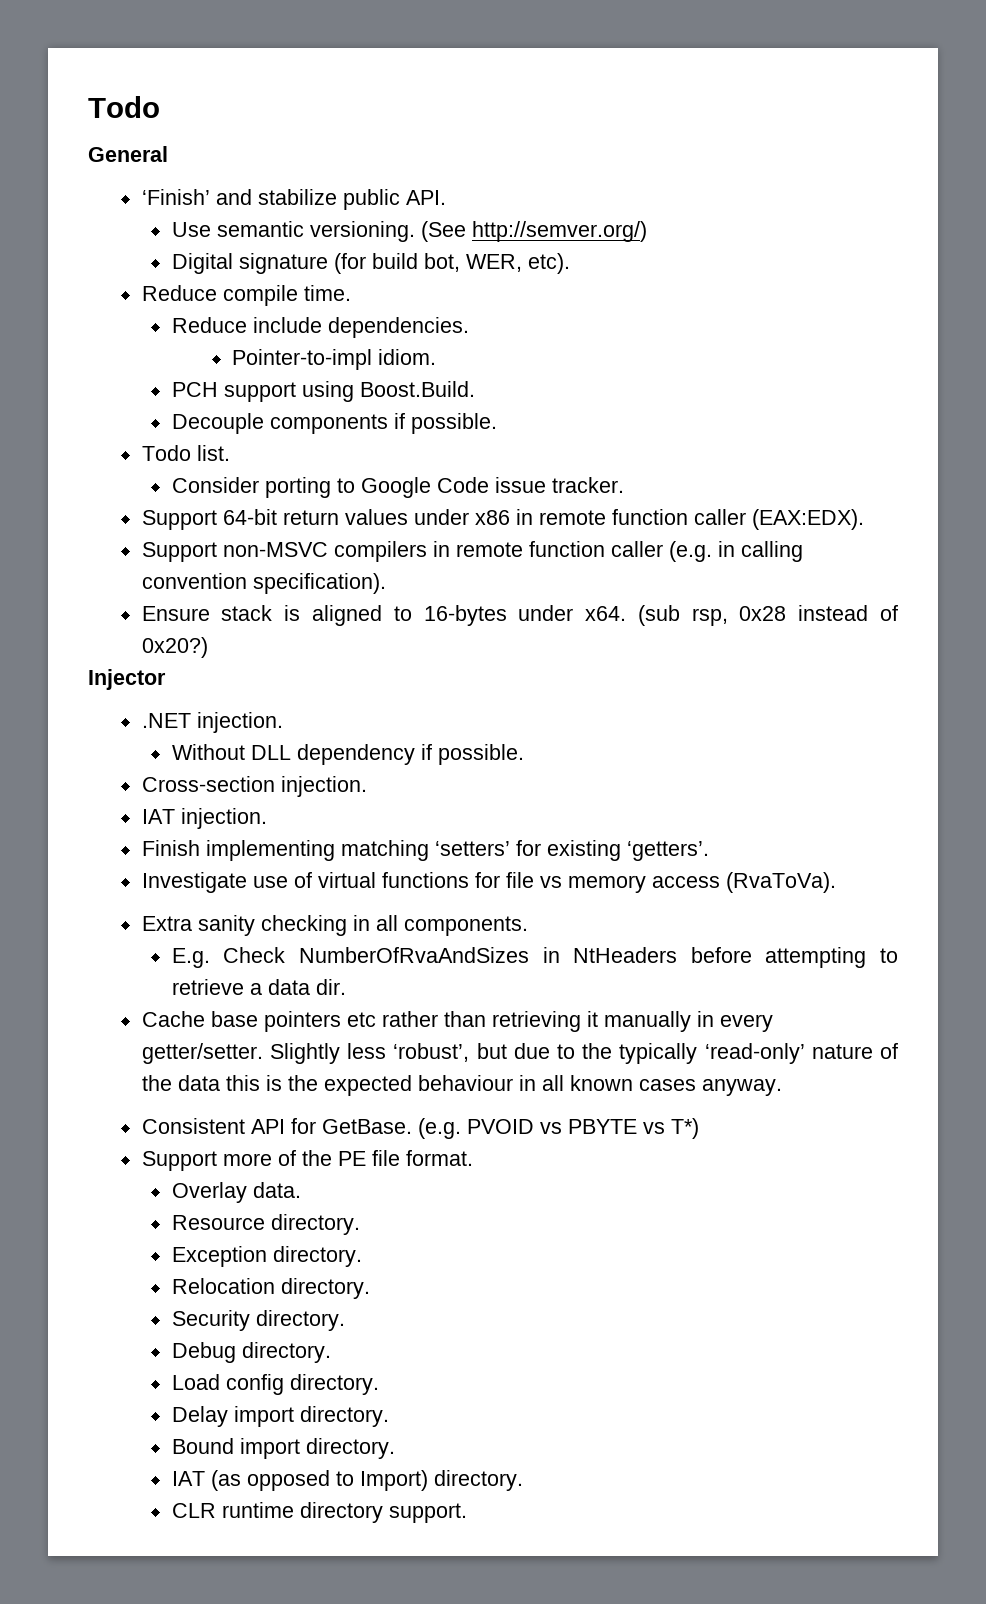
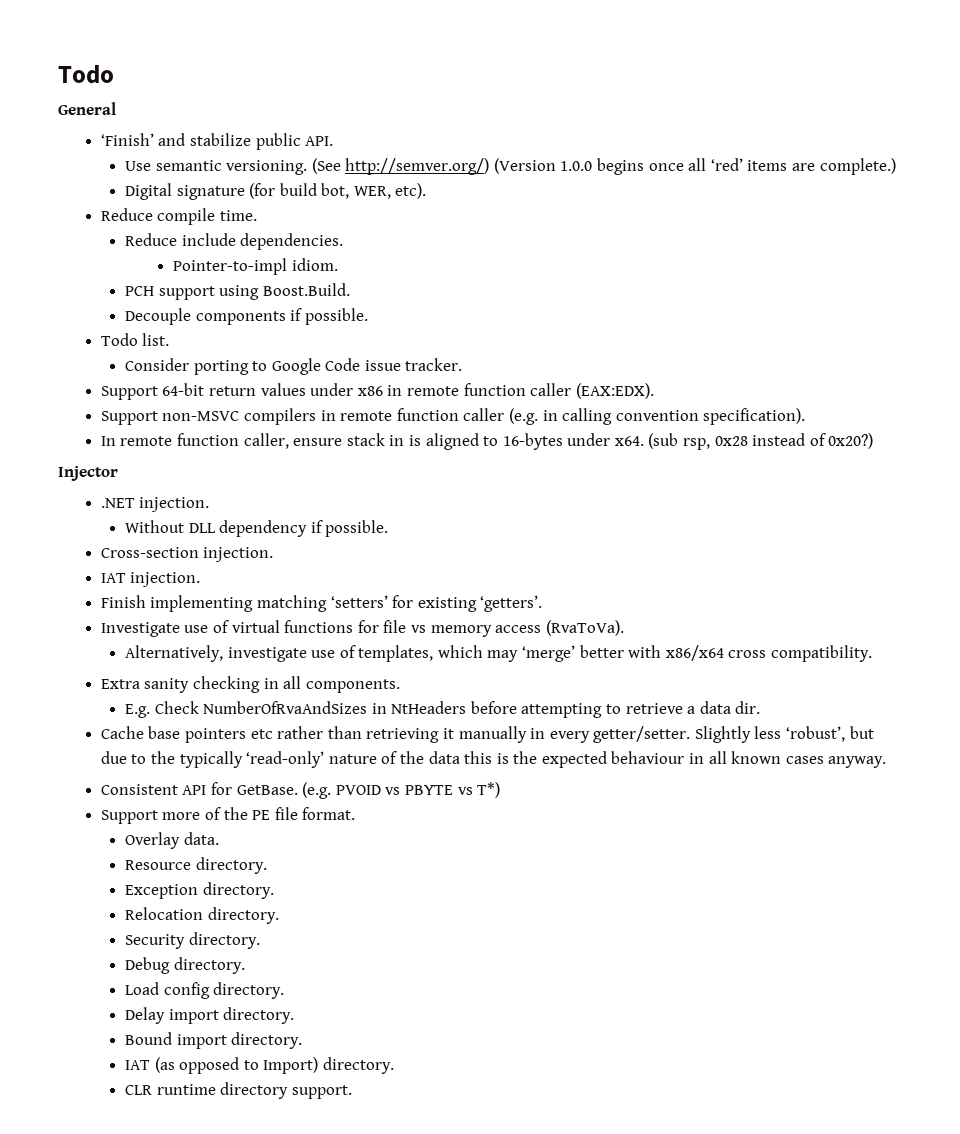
- (See http://semver.org/)
+ (See http://semver.org/) (Version 1.0.0 begins once all ‘red’ items are complete.)
- Ensure stack is aligned to 16-bytes under x64.
+ In remote function caller, ensure stack in is aligned to 16-bytes under x64.
+ Alternatively, investigate use of templates, which may ‘merge’ better with x86/x64 cross compatibility.

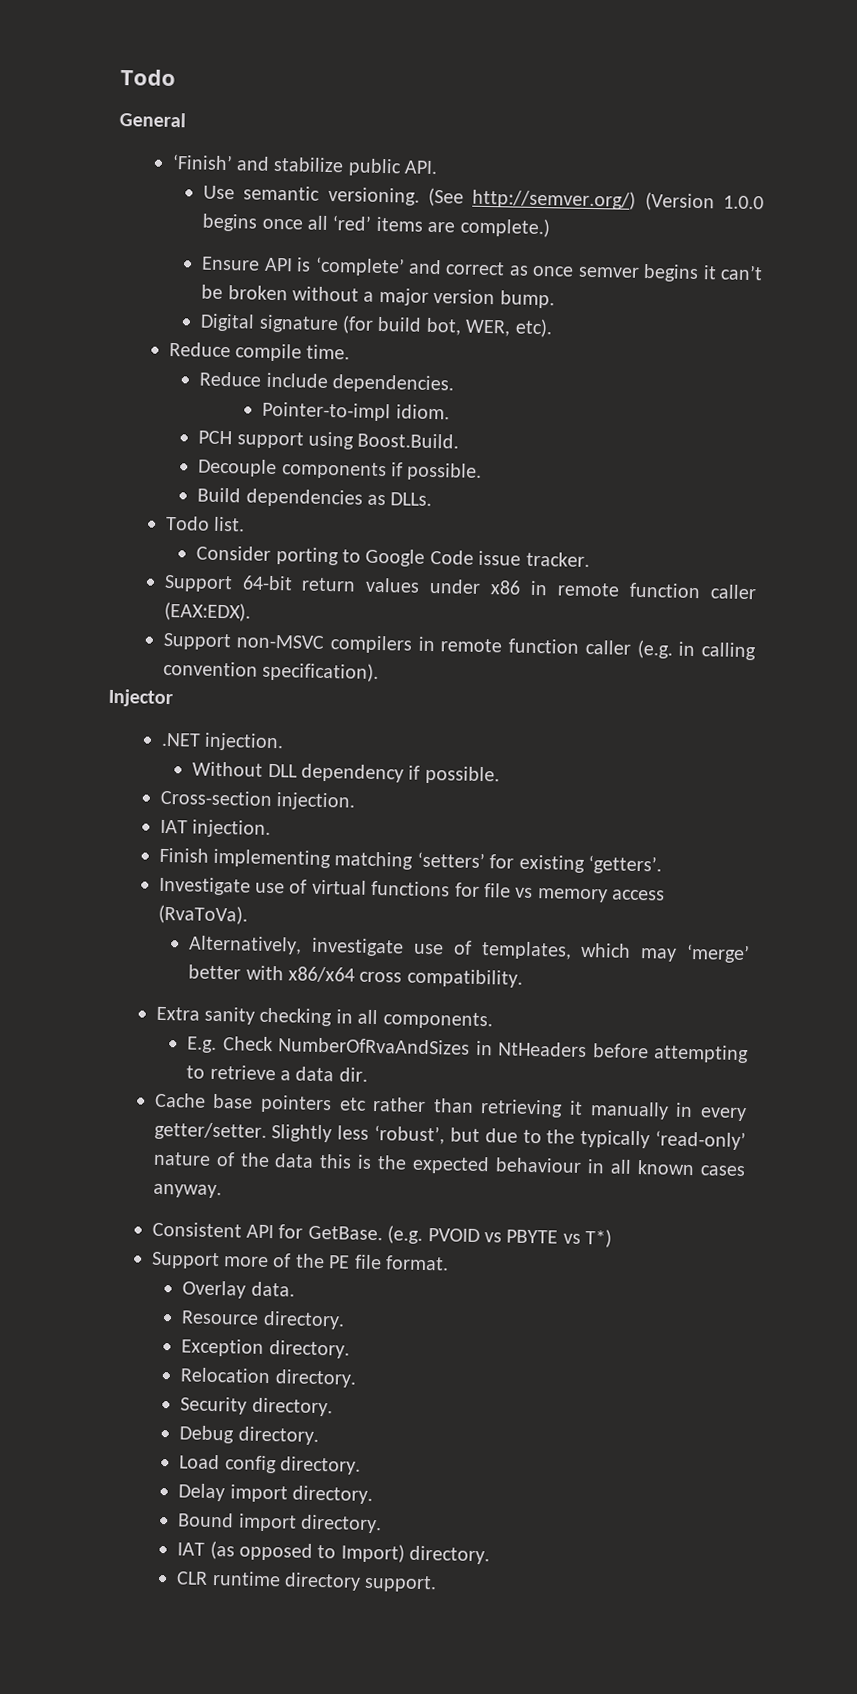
+ Ensure API is ‘complete’ and correct as once semver begins it can’t be broken without a major version bump.
+ Build dependencies as DLLs.
- In remote function caller, ensure stack in is aligned to 16-bytes under x64. (sub rsp, 0x28 instead of 0x20?)

